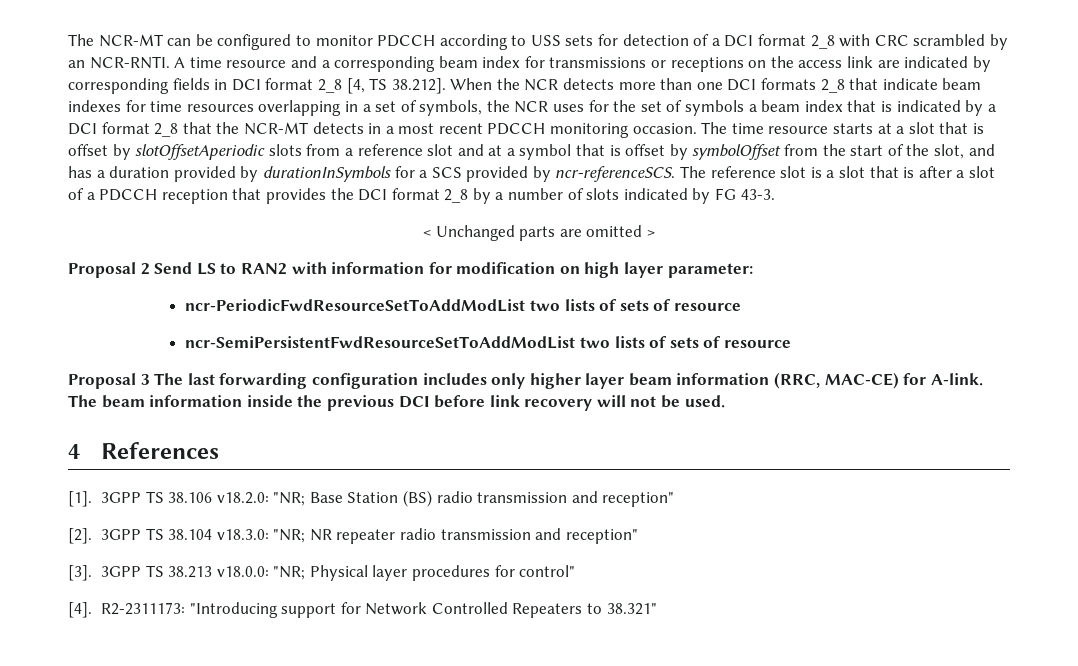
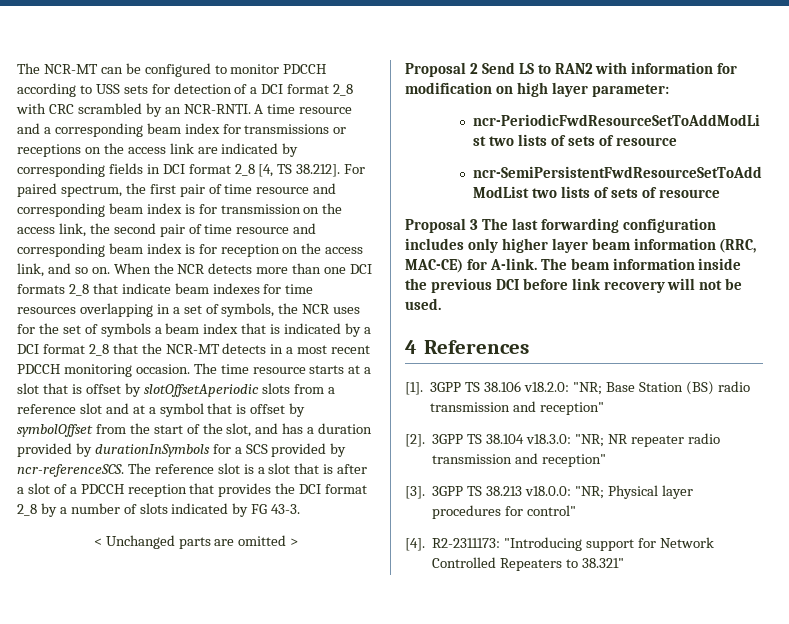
- A time resource and a corresponding beam index for transmissions or receptions on the access link are indicated by corresponding fields in DCI format 2_8 [4, TS 38.212]. When the NCR detects more than one DCI formats 2_8 that indicate beam indexes for time resources overlapping in a set of symbols, the NCR uses for the set of symbols a beam index that is indicated by a DCI format 2_8 that the NCR-MT detects in a most recent PDCCH monitoring occasion.
+ A time resource and a corresponding beam index for transmissions or receptions on the access link are indicated by corresponding fields in DCI format 2_8 [4, TS 38.212]. For paired spectrum, the first pair of time resource and corresponding beam index is for transmission on the access link, the second pair of time resource and corresponding beam index is for reception on the access link, and so on. When the NCR detects more than one DCI formats 2_8 that indicate beam indexes for time resources overlapping in a set of symbols, the NCR uses for the set of symbols a beam index that is indicated by a DCI format 2_8 that the NCR-MT detects in a most recent PDCCH monitoring occasion.

